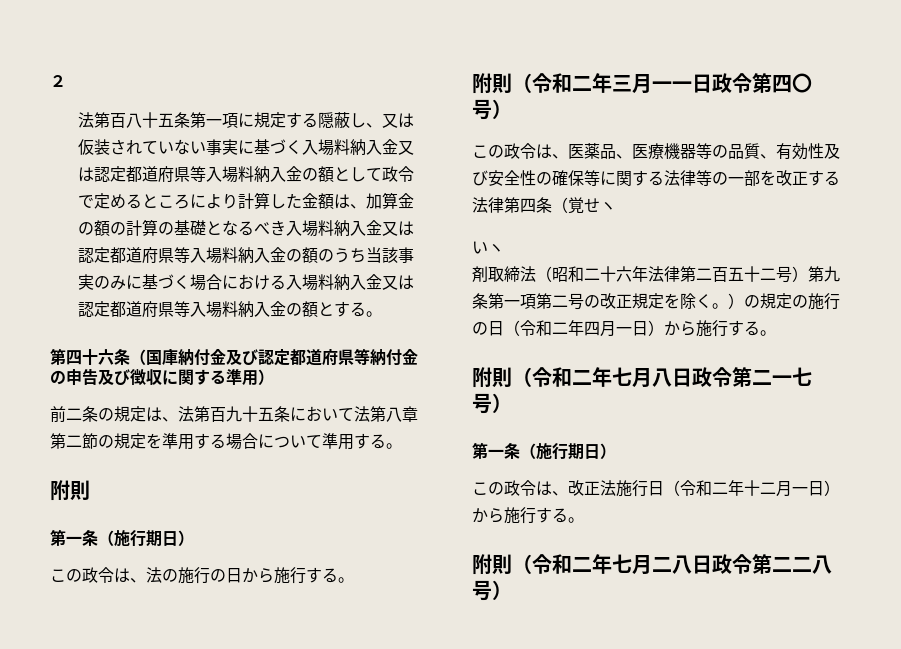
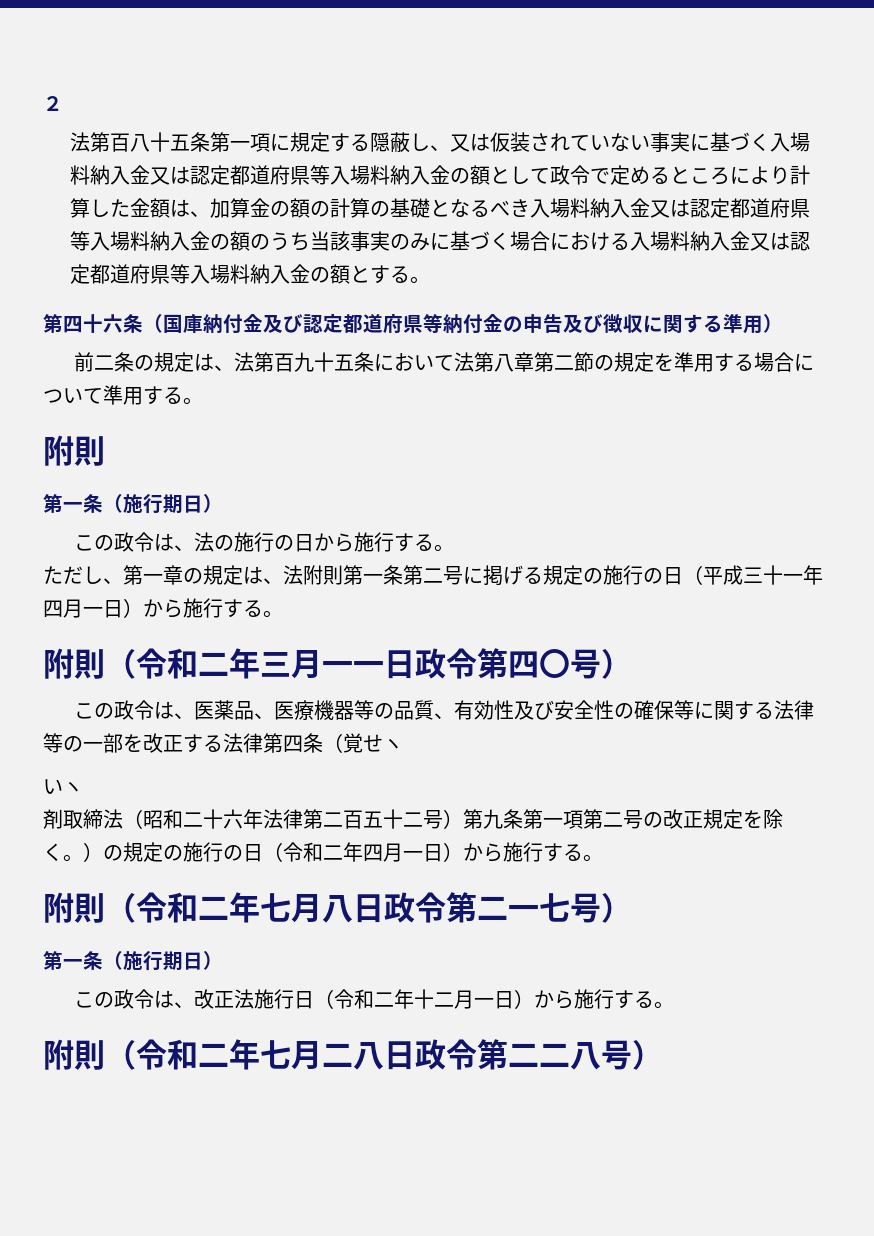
+ ただし、第一章の規定は、法附則第一条第二号に掲げる規定の施行の日（平成三十一年四月一日）から施行する。

